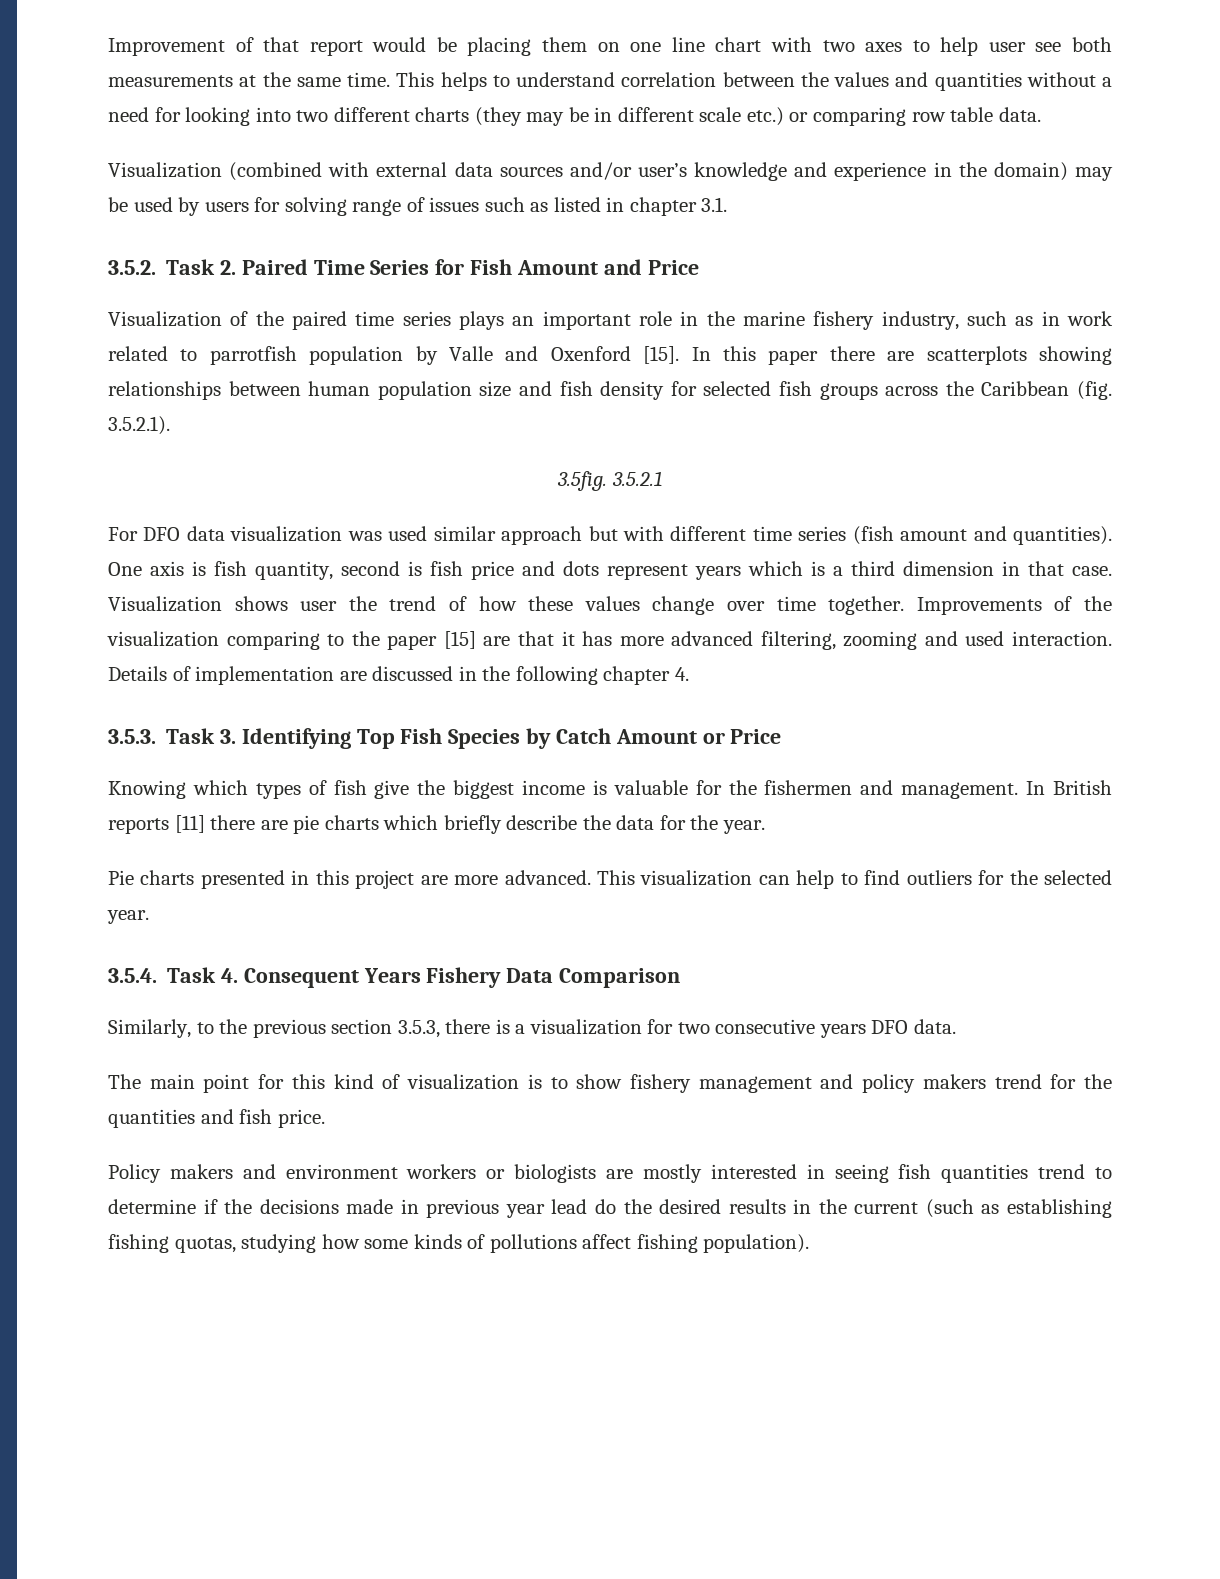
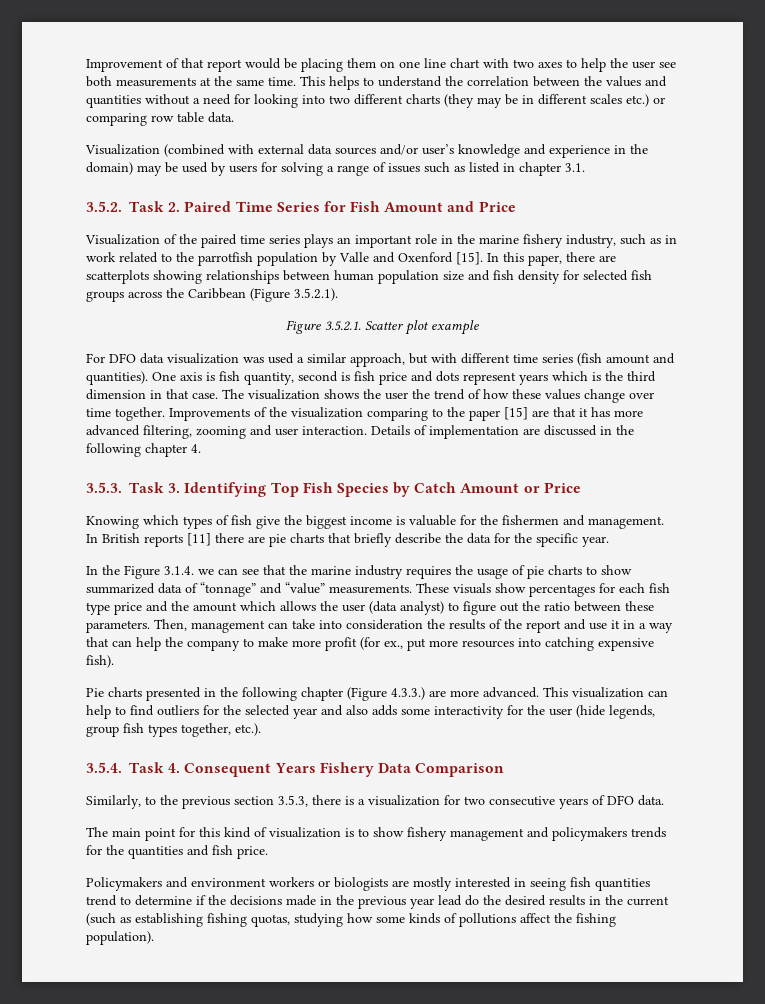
- Improvement of that report would be placing them on one line chart with two axes to help user see both measurements at the same time.
+ Improvement of that report would be placing them on one line chart with two axes to help the user see both measurements at the same time.
- This helps to understand correlation between the values and quantities without a need for looking into two different charts (they may be in different scale etc.) or comparing row table data.
+ This helps to understand the correlation between the values and quantities without a need for looking into two different charts (they may be in different scales etc.) or comparing row table data.
- Visualization (combined with external data sources and/or user’s knowledge and experience in the domain) may be used by users for solving range of issues such as listed in chapter 3.1.
+ Visualization (combined with external data sources and/or user’s knowledge and experience in the domain) may be used by users for solving a range of issues such as listed in chapter 3.1.
- Visualization of the paired time series plays an important role in the marine fishery industry, such as in work related to parrotfish population by Valle and Oxenford [15].
+ Visualization of the paired time series plays an important role in the marine fishery industry, such as in work related to the parrotfish population by Valle and Oxenford [15].
- In this paper there are scatterplots showing relationships between human population size and fish density for selected fish groups across the Caribbean (fig. 3.5.2.1).
+ In this paper, there are scatterplots showing relationships between human population size and fish density for selected fish groups across the Caribbean (Figure 3.5.2.1).
- 3.5fig. 3.5.2.1
+ Figure 3.5.2.1. Scatter plot example
- For DFO data visualization was used similar approach but with different time series (fish amount and quantities).
+ For DFO data visualization was used a similar approach, but with different time series (fish amount and quantities).
- One axis is fish quantity, second is fish price and dots represent years which is a third dimension in that case.
+ One axis is fish quantity, second is fish price and dots represent years which is the third dimension in that case.
- Visualization shows user the trend of how these values change over time together.
+ The visualization shows the user the trend of how these values change over time together.
- Improvements of the visualization comparing to the paper [15] are that it has more advanced filtering, zooming and used interaction.
+ Improvements of the visualization comparing to the paper [15] are that it has more advanced filtering, zooming and user interaction.
- In British reports [11] there are pie charts which briefly describe the data for the year.
+ In British reports [11] there are pie charts that briefly describe the data for the specific year.
+ In the Figure 3.1.4. we can see that the marine industry requires the usage of pie charts to show summarized data of “tonnage” and “value” measurements. These visuals show percentages for each fish type price and the amount which allows the user (data analyst) to figure out the ratio between these parameters. Then, management can take into consideration the results of the report and use it in a way that can help the company to make more profit (for ex., put more resources into catching expensive fish).
- Pie charts presented in this project are more advanced.
+ Pie charts presented in the following chapter (Figure 4.3.3.) are more advanced.
- This visualization can help to find outliers for the selected year.
+ This visualization can help to find outliers for the selected year and also adds some interactivity for the user (hide legends, group fish types together, etc.).
- Similarly, to the previous section 3.5.3, there is a visualization for two consecutive years DFO data.
+ Similarly, to the previous section 3.5.3, there is a visualization for two consecutive years of DFO data.
- The main point for this kind of visualization is to show fishery management and policy makers trend for the quantities and fish price.
+ The main point for this kind of visualization is to show fishery management and policymakers trends for the quantities and fish price.
- Policy makers and environment workers or biologists are mostly interested in seeing fish quantities trend to determine if the decisions made in previous year lead do the desired results in the current (such as establishing fishing quotas, studying how some kinds of pollutions affect fishing population).
+ Policymakers and environment workers or biologists are mostly interested in seeing fish quantities trend to determine if the decisions made in the previous year lead do the desired results in the current (such as establishing fishing quotas, studying how some kinds of pollutions affect the fishing population).

